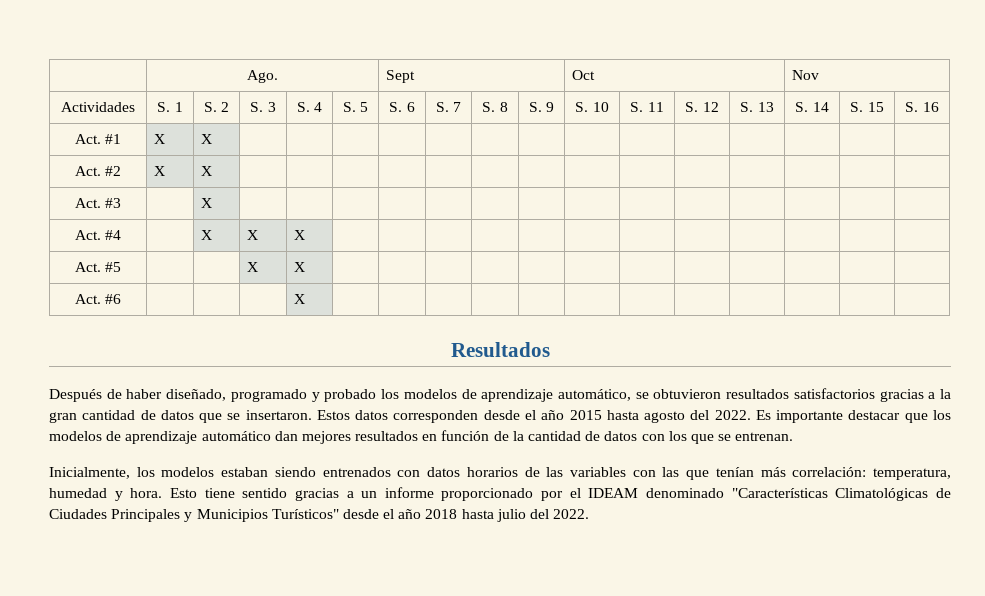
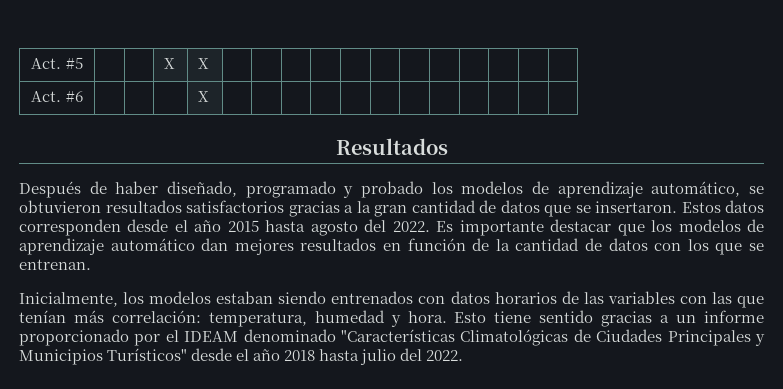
- | Ago. | Sept | Oct | Nov
- Actividades | S. 1 | S. 2 | S. 3 | S. 4 | S. 5 | S. 6 | S. 7 | S. 8 | S. 9 | S. 10 | S. 11 | S. 12 | S. 13 | S. 14 | S. 15 | S. 16
- Act. #1 | X | X | | | | | | | | | | | | | |
- Act. #2 | X | X | | | | | | | | | | | | | |
- Act. #3 | | X | | | | | | | | | | | | | |
- Act. #4 | | X | X | X | | | | | | | | | | | |

